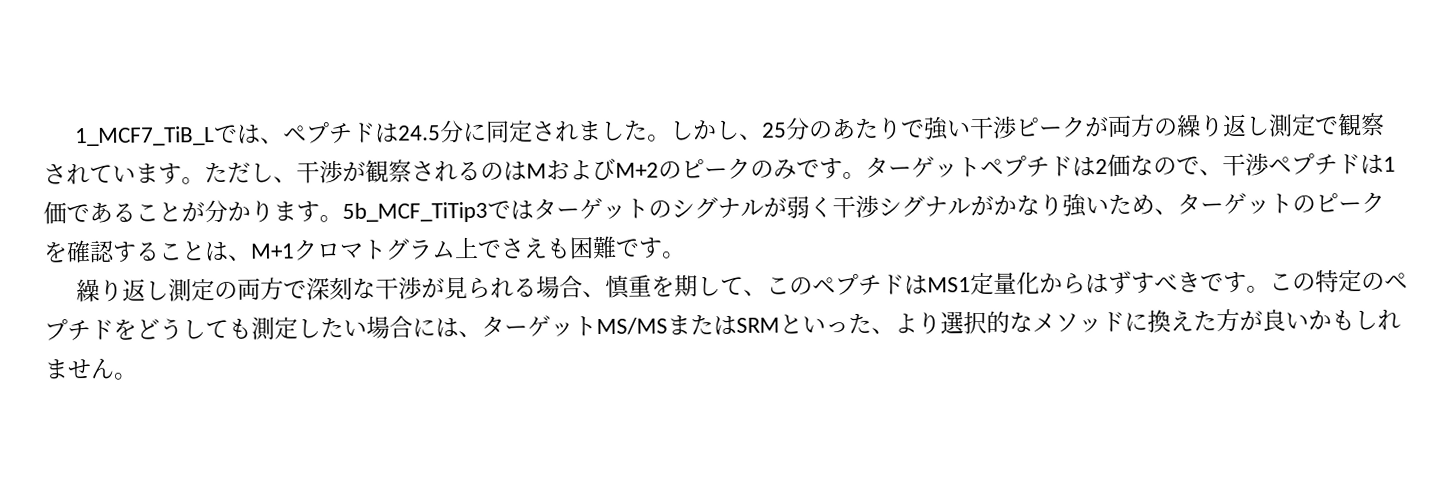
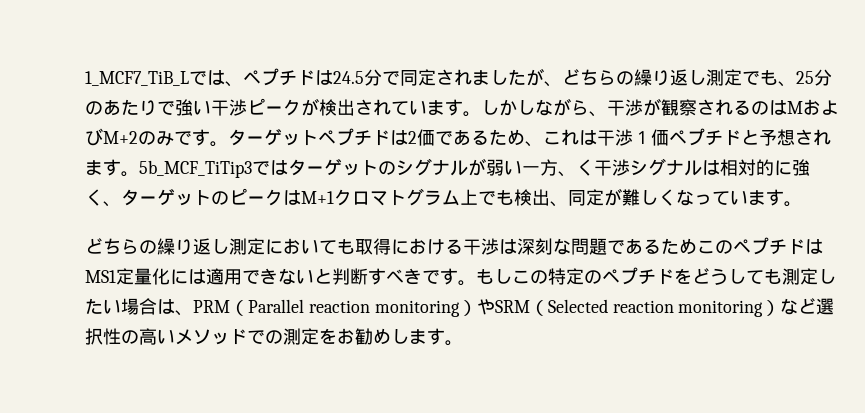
- 1_MCF7_TiB_Lでは、ペプチドは24.5分に同定されました。しかし、25分のあたりで強い干渉ピークが両方の繰り返し測定で観察されています。
+ 1_MCF7_TiB_Lでは、ペプチドは24.5分で同定されましたが、どちらの繰り返し測定でも、25分のあたりで強い干渉ピークが検出されています。
- ただし、干渉が観察されるのはMおよびM+2のピークのみです。
+ しかしながら、干渉が観察されるのはMおよびM+2のみです。
- ターゲットペプチドは2価なので、干渉ペプチドは1価であることが分かります。
+ ターゲットペプチドは2価であるため、これは干渉１価ペプチドと予想されます。
- 5b_MCF_TiTip3ではターゲットのシグナルが弱く干渉シグナルがかなり強いため、ターゲットのピークを確認することは、M+1クロマトグラム上でさえも困難です。
+ 5b_MCF_TiTip3ではターゲットのシグナルが弱い一方、く干渉シグナルは相対的に強く、ターゲットのピークはM+1クロマトグラム上でも検出、同定が難しくなっています。
- 繰り返し測定の両方で深刻な干渉が見られる場合、慎重を期して、このペプチドはMS1定量化からはずすべきです。
+ どちらの繰り返し測定においても取得における干渉は深刻な問題であるためこのペプチドはMS1定量化には適用できないと判断すべきです。
- この特定のペプチドをどうしても測定したい場合には、ターゲットMS/MSまたはSRMといった、より選択的なメソッドに換えた方が良いかもしれません。
+ もしこの特定のペプチドをどうしても測定したい場合は、PRM（Parallel reaction monitoring）やSRM（Selected reaction monitoring）など選択性の高いメソッドでの測定をお勧めします。

